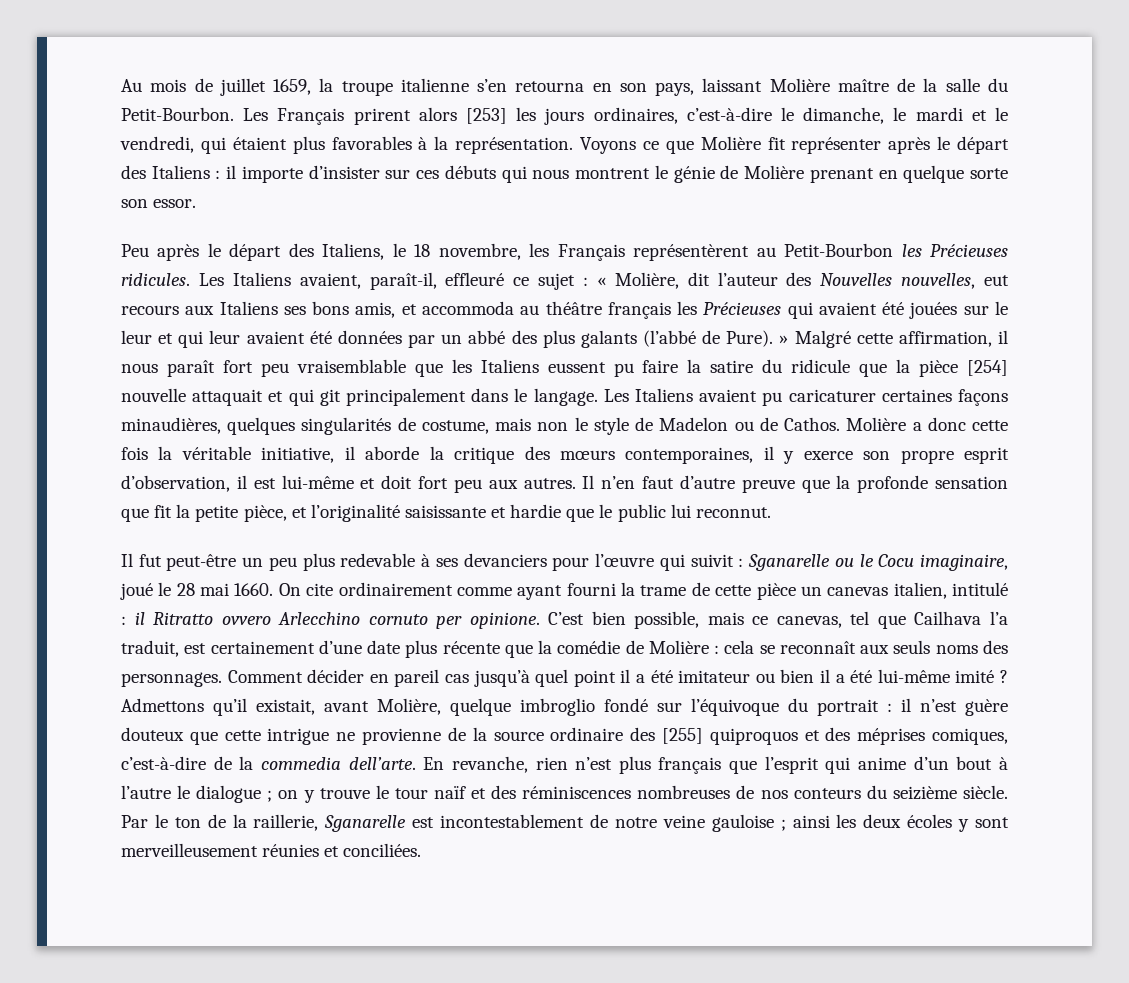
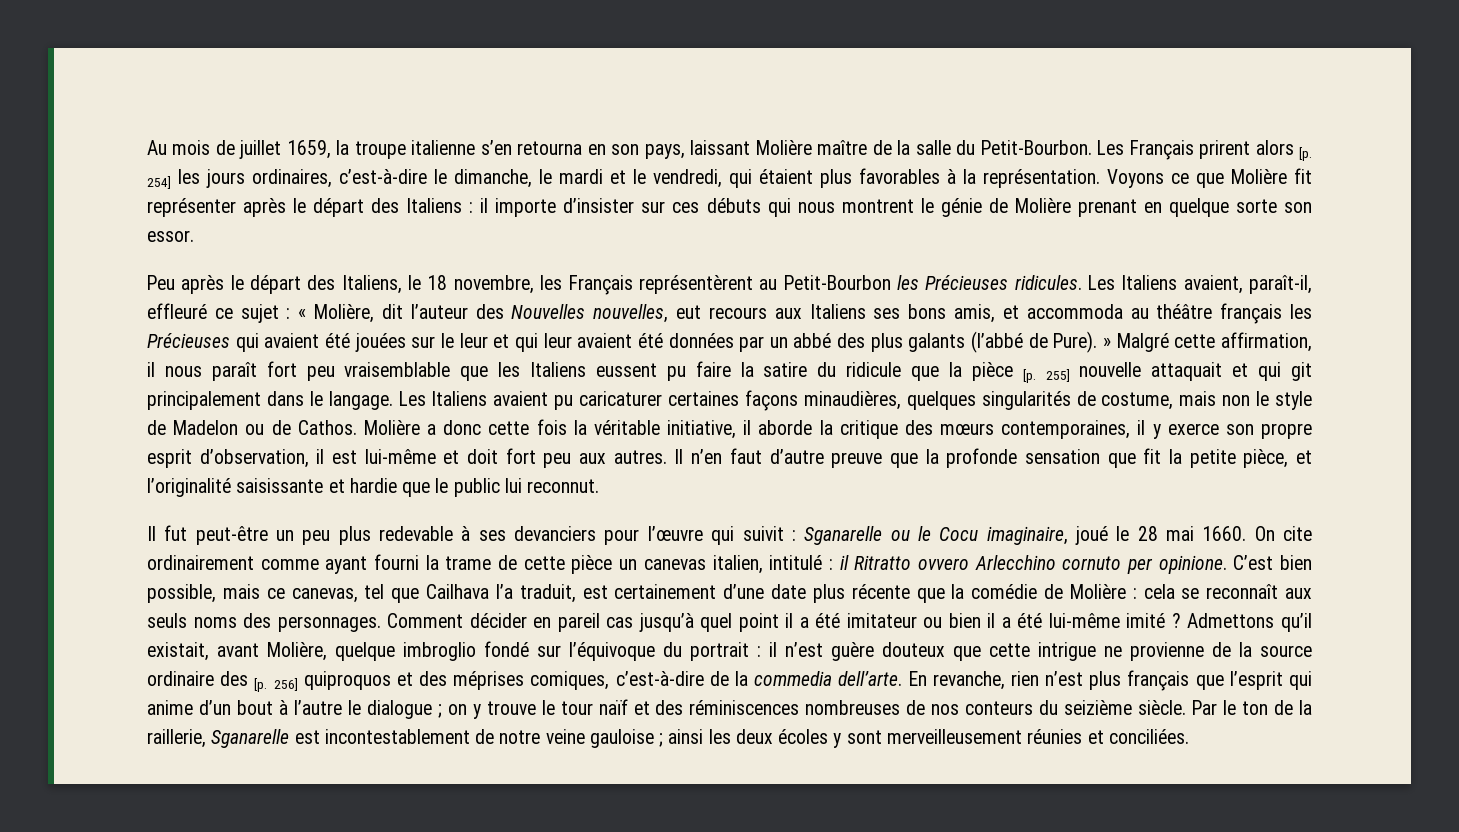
- Les Français prirent alors [253] les jours ordinaires, c’est-à-dire le dimanche, le mardi et le vendredi, qui étaient plus favorables à la représentation.
+ Les Français prirent alors [p. 254] les jours ordinaires, c’est-à-dire le dimanche, le mardi et le vendredi, qui étaient plus favorables à la représentation.
- « Molière, dit l’auteur des Nouvelles nouvelles, eut recours aux Italiens ses bons amis, et accommoda au théâtre français les Précieuses qui avaient été jouées sur le leur et qui leur avaient été données par un abbé des plus galants (l’abbé de Pure). » Malgré cette affirmation, il nous paraît fort peu vraisemblable que les Italiens eussent pu faire la satire du ridicule que la pièce [254] nouvelle attaquait et qui git principalement dans le langage.
+ « Molière, dit l’auteur des Nouvelles nouvelles, eut recours aux Italiens ses bons amis, et accommoda au théâtre français les Précieuses qui avaient été jouées sur le leur et qui leur avaient été données par un abbé des plus galants (l’abbé de Pure). » Malgré cette affirmation, il nous paraît fort peu vraisemblable que les Italiens eussent pu faire la satire du ridicule que la pièce [p. 255] nouvelle attaquait et qui git principalement dans le langage.
- Admettons qu’il existait, avant Molière, quelque imbroglio fondé sur l’équivoque du portrait : il n’est guère douteux que cette intrigue ne provienne de la source ordinaire des [255] quiproquos et des méprises comiques, c’est-à-dire de la commedia dell’arte.
+ Admettons qu’il existait, avant Molière, quelque imbroglio fondé sur l’équivoque du portrait : il n’est guère douteux que cette intrigue ne provienne de la source ordinaire des [p. 256] quiproquos et des méprises comiques, c’est-à-dire de la commedia dell’arte.

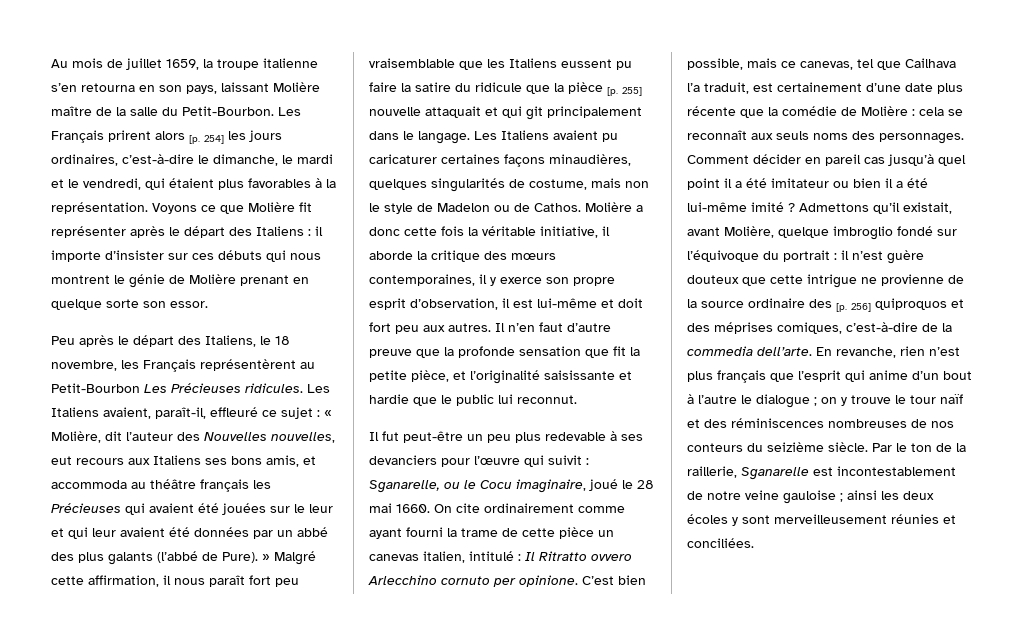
- Peu après le départ des Italiens, le 18 novembre, les Français représentèrent au Petit-Bourbon les Précieuses ridicules.
+ Peu après le départ des Italiens, le 18 novembre, les Français représentèrent au Petit-Bourbon Les Précieuses ridicules.
- Il fut peut-être un peu plus redevable à ses devanciers pour l’œuvre qui suivit : Sganarelle ou le Cocu imaginaire, joué le 28 mai 1660.
+ Il fut peut-être un peu plus redevable à ses devanciers pour l’œuvre qui suivit : Sganarelle, ou le Cocu imaginaire, joué le 28 mai 1660.
- On cite ordinairement comme ayant fourni la trame de cette pièce un canevas italien, intitulé : il Ritratto ovvero Arlecchino cornuto per opinione.
+ On cite ordinairement comme ayant fourni la trame de cette pièce un canevas italien, intitulé : Il Ritratto ovvero Arlecchino cornuto per opinione.

